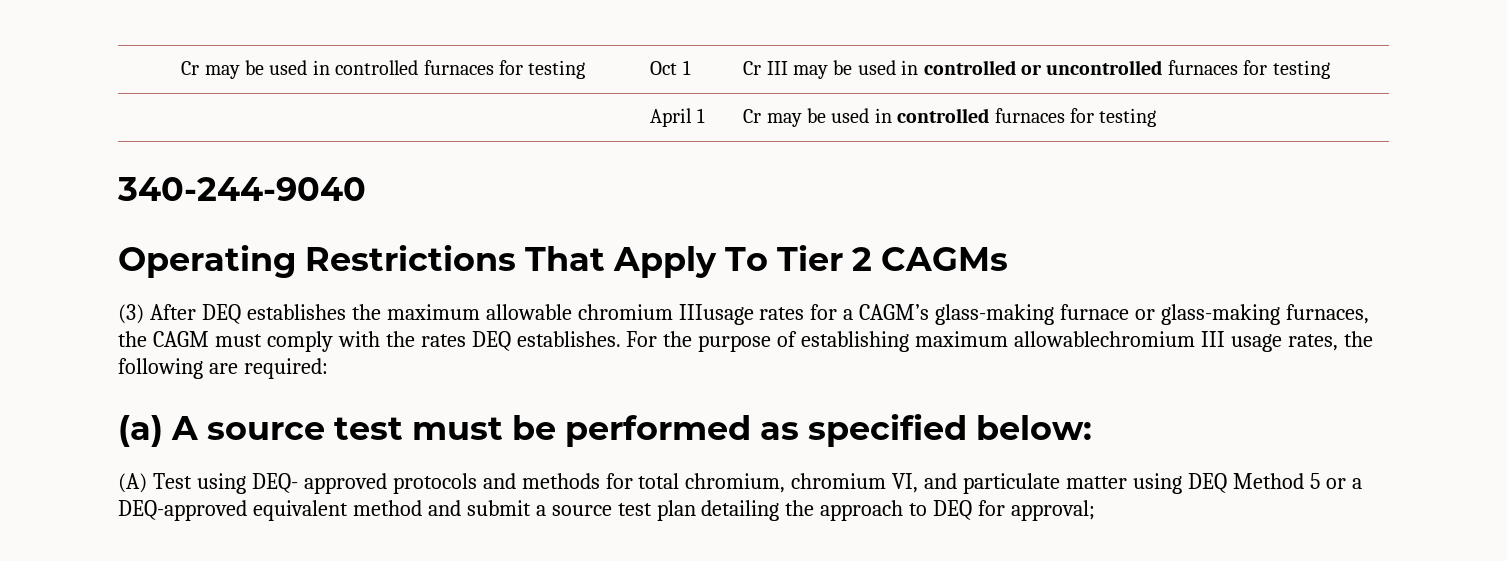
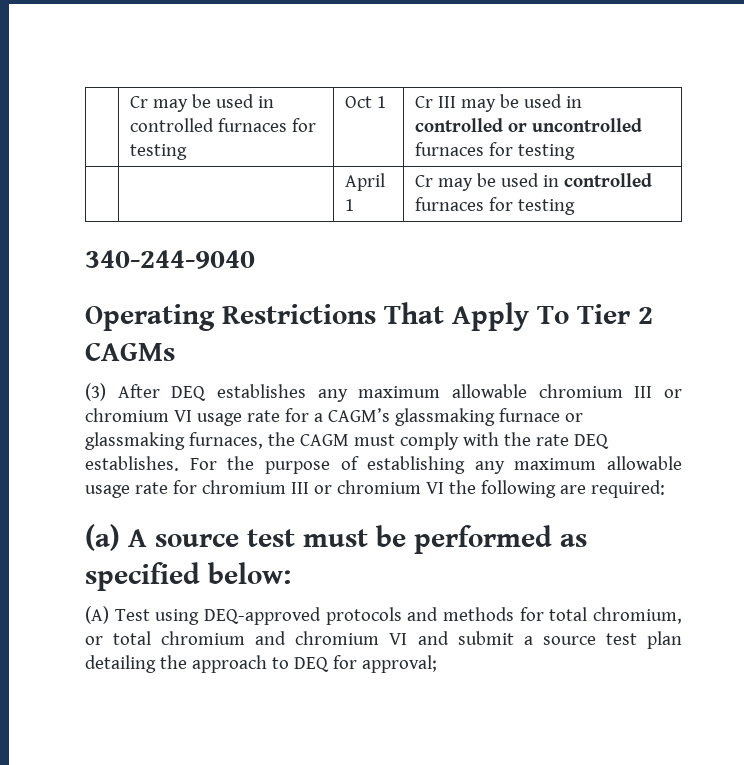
- (3) After DEQ establishes the maximum allowable chromium IIIusage rates for a CAGM’s glass-making furnace or glass-making furnaces, the CAGM must comply with the rates DEQ establishes.
+ (3) After DEQ establishes any maximum allowable chromium III or chromium VI usage rate for a CAGM’s glassmaking furnace or glassmaking furnaces, the CAGM must comply with the rate DEQ establishes.
- For the purpose of establishing maximum allowablechromium III usage rates, the following are required:
+ For the purpose of establishing any maximum allowable usage rate for chromium III or chromium VI the following are required:
- (A) Test using DEQ- approved protocols and methods for total chromium, chromium VI, and particulate matter using DEQ Method 5 or a DEQ-approved equivalent method and submit a source test plan detailing the approach to DEQ for approval;
+ (A) Test using DEQ-approved protocols and methods for total chromium, or total chromium and chromium VI and submit a source test plan detailing the approach to DEQ for approval;

